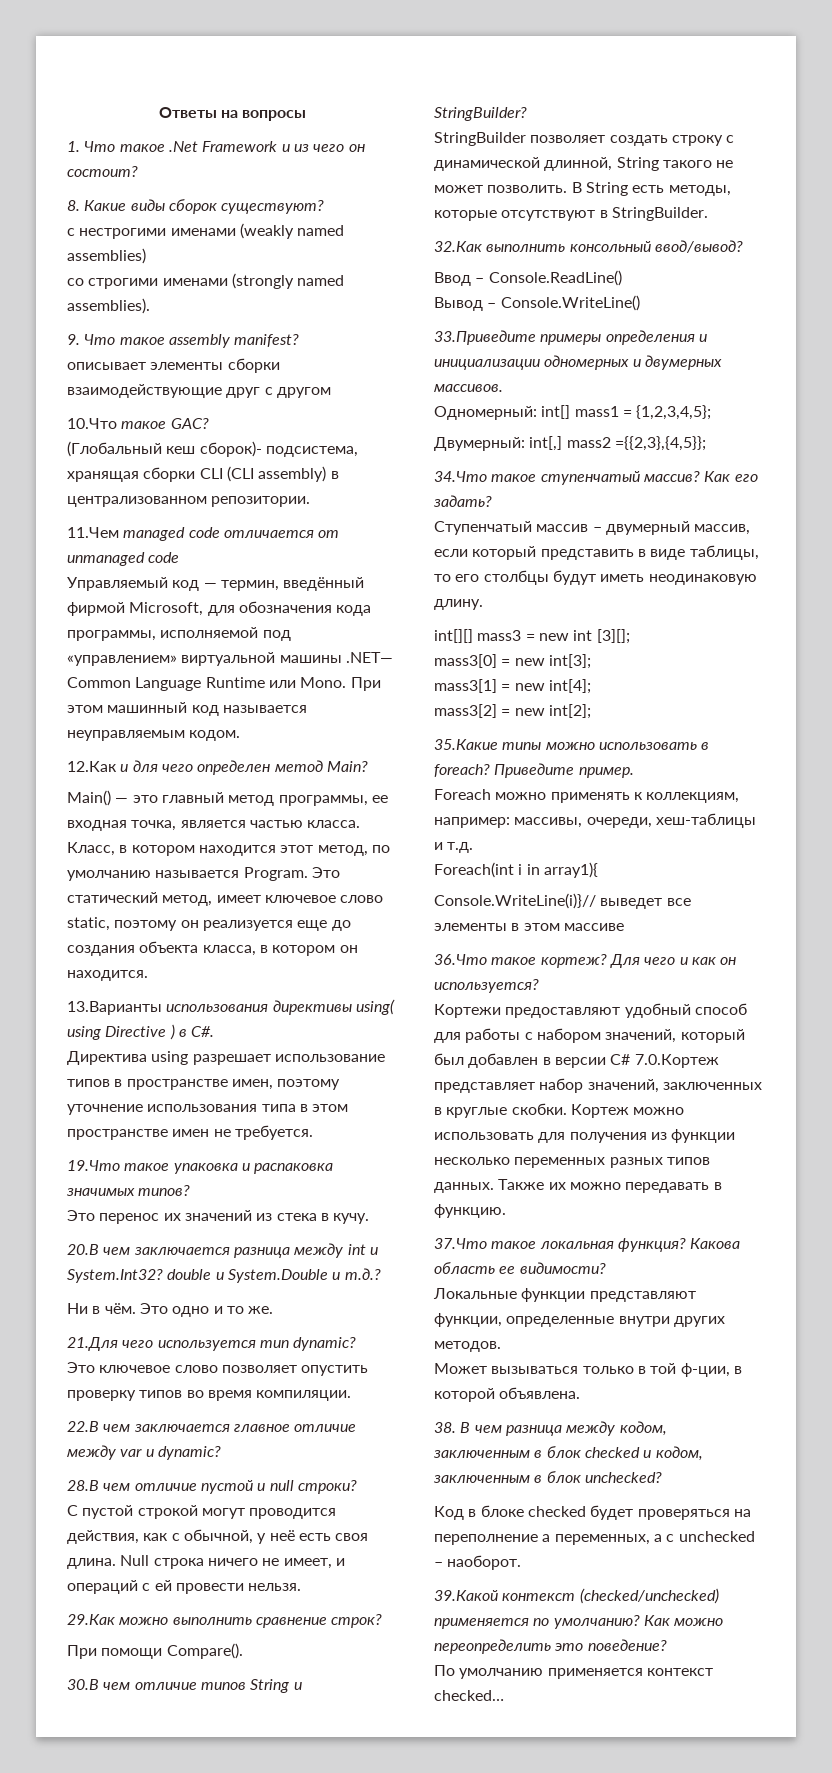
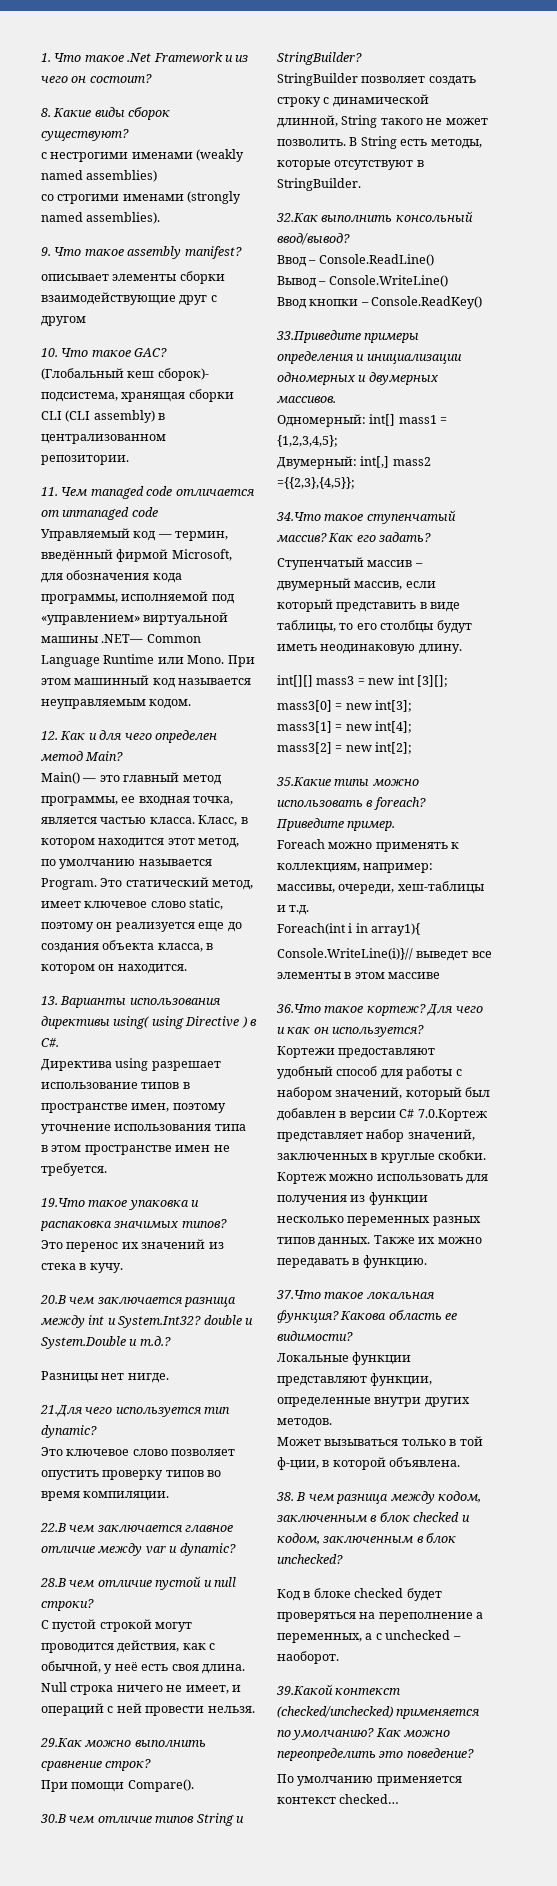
- Ответы на вопросы
- 10.Что такое GAC?
+ 10. Что такое GAC?
- 11.Чем managed code отличается от unmanaged code
+ 11. Чем managed code отличается от unmanaged code
- 12.Как и для чего определен метод Main?
+ 12. Как и для чего определен метод Main?
- 13.Варианты использования директивы using( using Directive ) в C#.
+ 13. Варианты использования директивы using( using Directive ) в C#.
- Ни в чём. Это одно и то же.
+ Разницы нет нигде.
- Null строка ничего не имеет, и операций с ей провести нельзя.
+ Null строка ничего не имеет, и операций с ней провести нельзя.
+ Ввод кнопки – Console.ReadKey()

